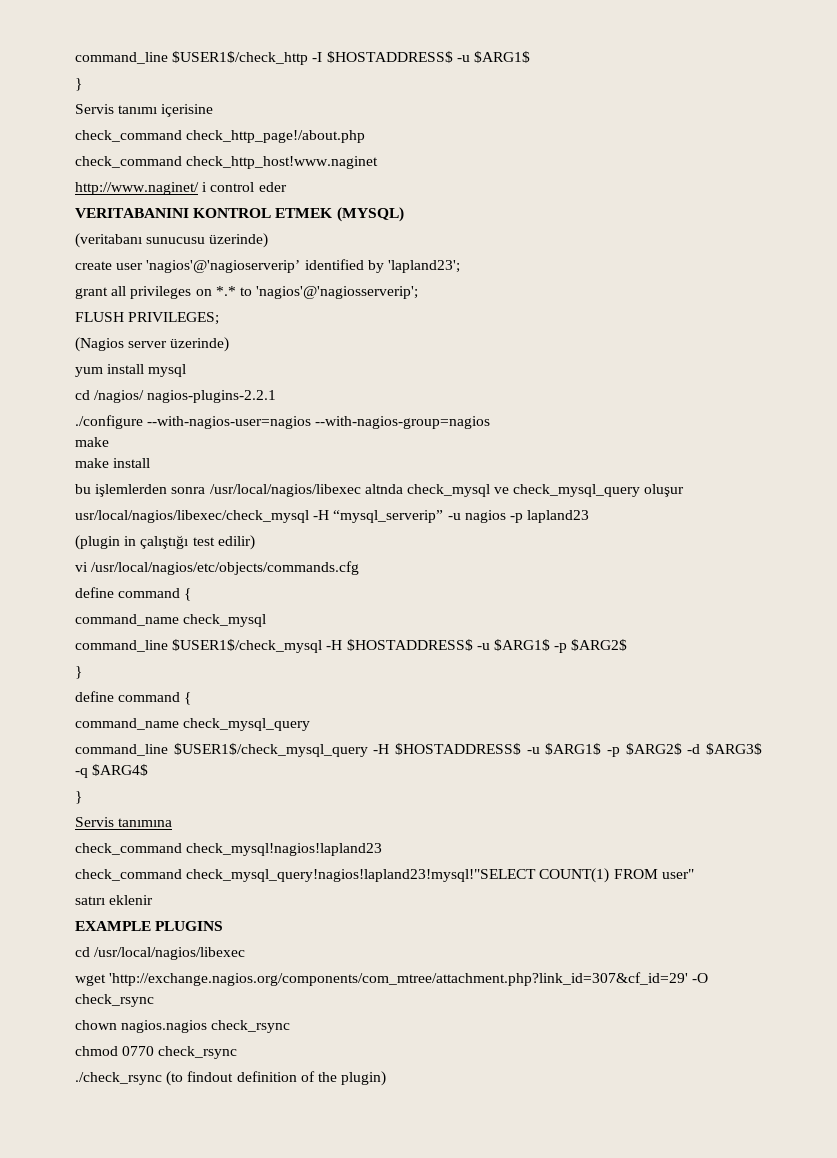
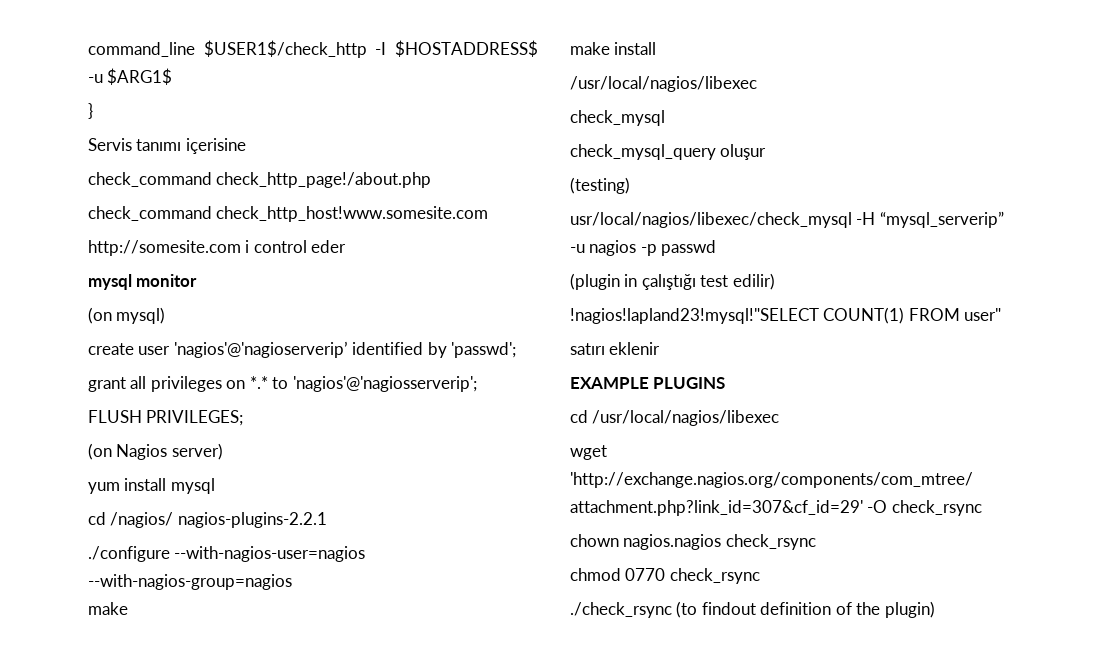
- check_command check_http_host!www.naginet
- http://www.naginet/ i control eder
+ check_command check_http_host!www.somesite.com
+ http://somesite.com i control eder
- VERITABANINI KONTROL ETMEK (MYSQL)
- (veritabanı sunucusu üzerinde)
+ mysql monitor
+ (on mysql)
- create user 'nagios'@'nagioserverip’ identified by 'lapland23';
+ create user 'nagios'@'nagioserverip’ identified by 'passwd';
- (Nagios server üzerinde)
+ (on Nagios server)
  make install
- bu işlemlerden sonra /usr/local/nagios/libexec altnda check_mysql ve check_mysql_query oluşur
+ /usr/local/nagios/libexec
+ check_mysql
+ check_mysql_query oluşur
+ (testing)
- usr/local/nagios/libexec/check_mysql -H “mysql_serverip” -u nagios -p lapland23
+ usr/local/nagios/libexec/check_mysql -H “mysql_serverip” -u nagios -p passwd
- vi /usr/local/nagios/etc/objects/commands.cfg
- define command {
- command_name check_mysql
- command_line $USER1$/check_mysql -H $HOSTADDRESS$ -u $ARG1$ -p $ARG2$
- }
- define command {
- command_name check_mysql_query
- command_line $USER1$/check_mysql_query -H $HOSTADDRESS$ -u $ARG1$ -p $ARG2$ -d $ARG3$ -q $ARG4$
- }
- Servis tanımına
- check_command check_mysql!nagios!lapland23
- check_command check_mysql_query!nagios!lapland23!mysql!"SELECT COUNT(1) FROM user"
+ !nagios!lapland23!mysql!"SELECT COUNT(1) FROM user"

